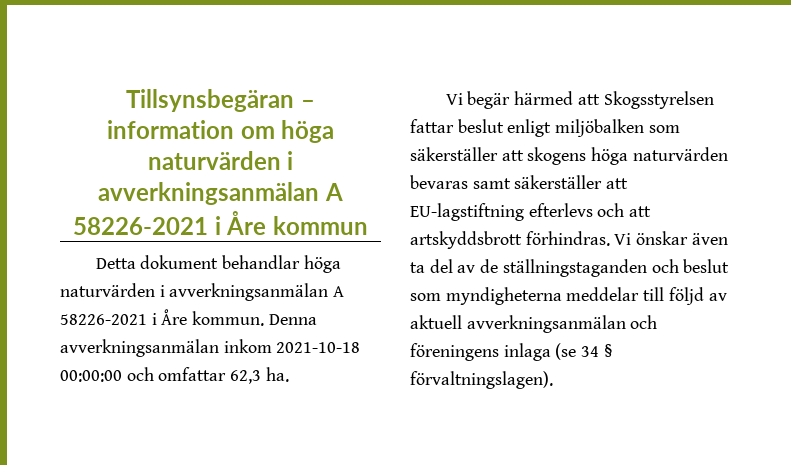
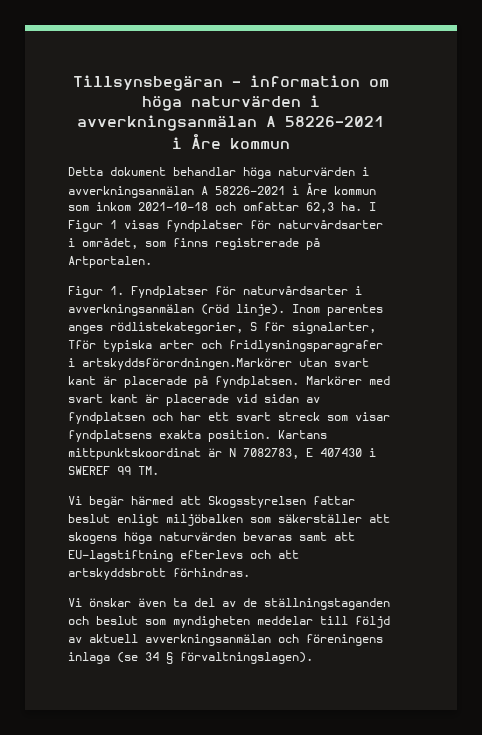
- Detta dokument behandlar höga naturvärden i avverkningsanmälan A 58226-2021 i Åre kommun. Denna avverkningsanmälan inkom 2021-10-18 00:00:00 och omfattar 62,3 ha.
+ Detta dokument behandlar höga naturvärden i avverkningsanmälan A 58226-2021 i Åre kommun som inkom 2021-10-18 och omfattar 62,3 ha. I Figur 1 visas fyndplatser för naturvårdsarter i området, som finns registrerade på Artportalen.
+ Figur 1. Fyndplatser för naturvårdsarter i avverkningsanmälan (röd linje). Inom parentes anges rödlistekategorier, S för signalarter, Tför typiska arter och fridlysningsparagrafer i artskyddsförordningen.Markörer utan svart kant är placerade på fyndplatsen. Markörer med svart kant är placerade vid sidan av fyndplatsen och har ett svart streck som visar fyndplatsens exakta position. Kartans mittpunktskoordinat är N 7082783, E 407430 i SWEREF 99 TM.
- Vi begär härmed att Skogsstyrelsen fattar beslut enligt miljöbalken som säkerställer att skogens höga naturvärden bevaras samt säkerställer att EU-lagstiftning efterlevs och att artskyddsbrott förhindras. Vi önskar även ta del av de ställningstaganden och beslut som myndigheterna meddelar till följd av aktuell avverkningsanmälan och föreningens inlaga (se 34 § förvaltningslagen).
+ Vi begär härmed att Skogsstyrelsen fattar beslut enligt miljöbalken som säkerställer att skogens höga naturvärden bevaras samt att EU-lagstiftning efterlevs och att artskyddsbrott förhindras.
+ Vi önskar även ta del av de ställningstaganden och beslut som myndigheten meddelar till följd av aktuell avverkningsanmälan och föreningens inlaga (se 34 § förvaltningslagen).

